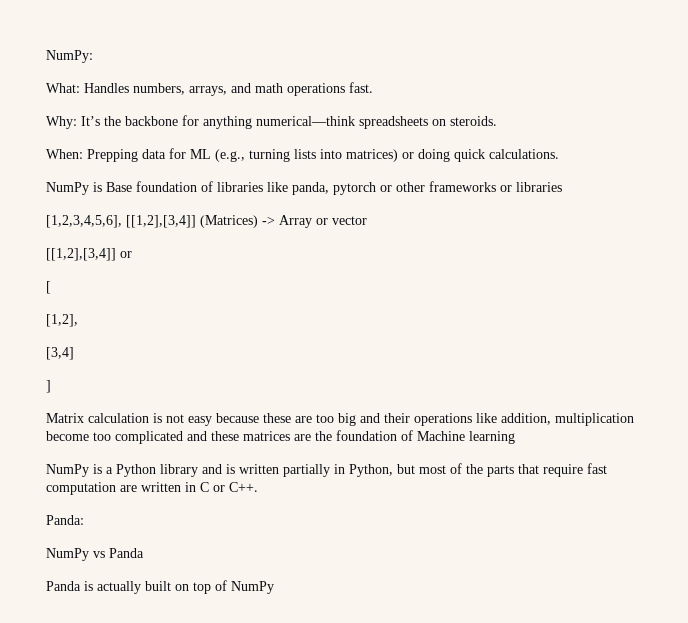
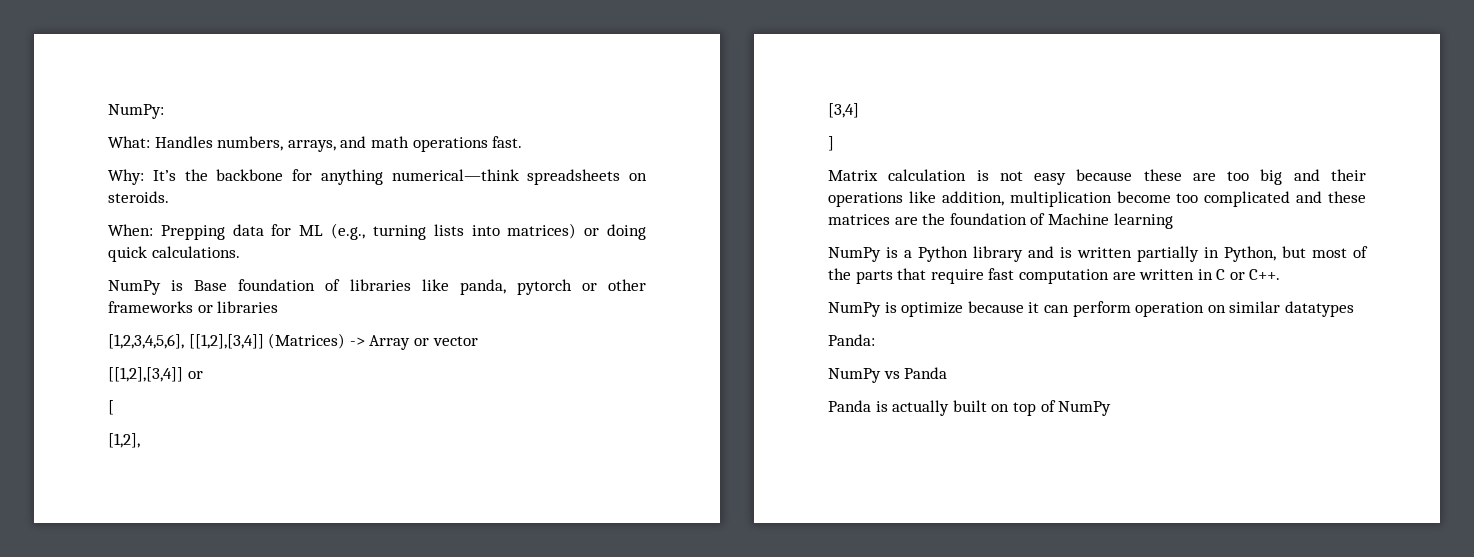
+ NumPy is optimize because it can perform operation on similar datatypes

